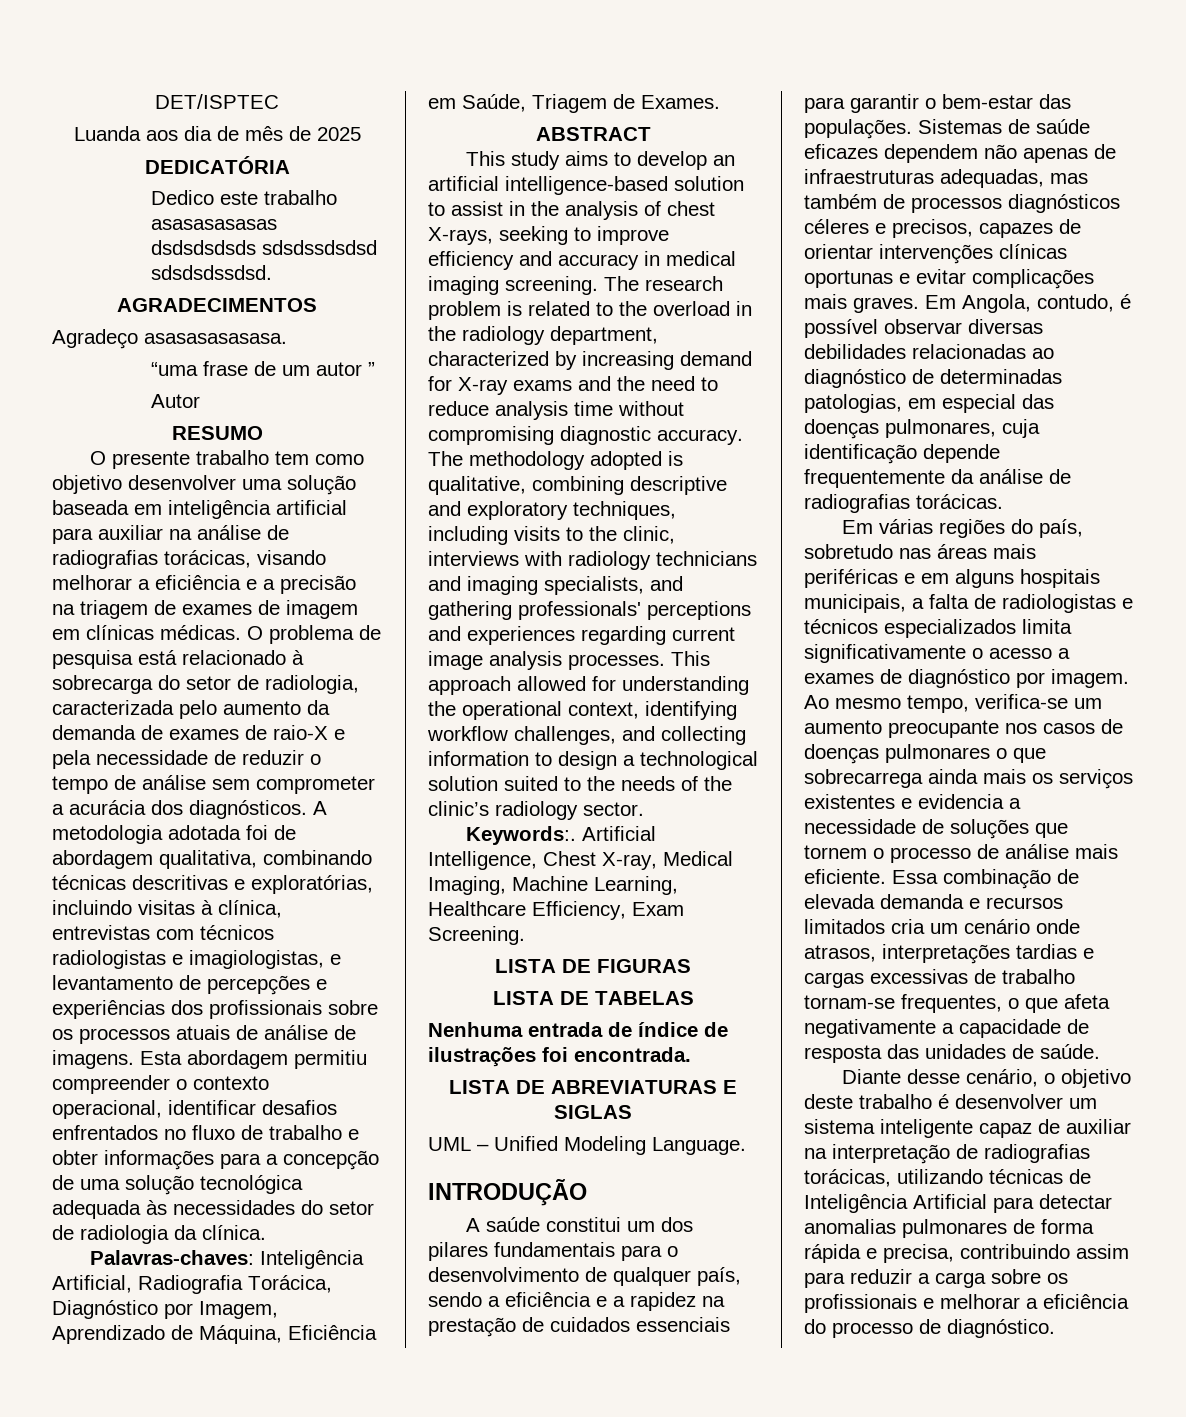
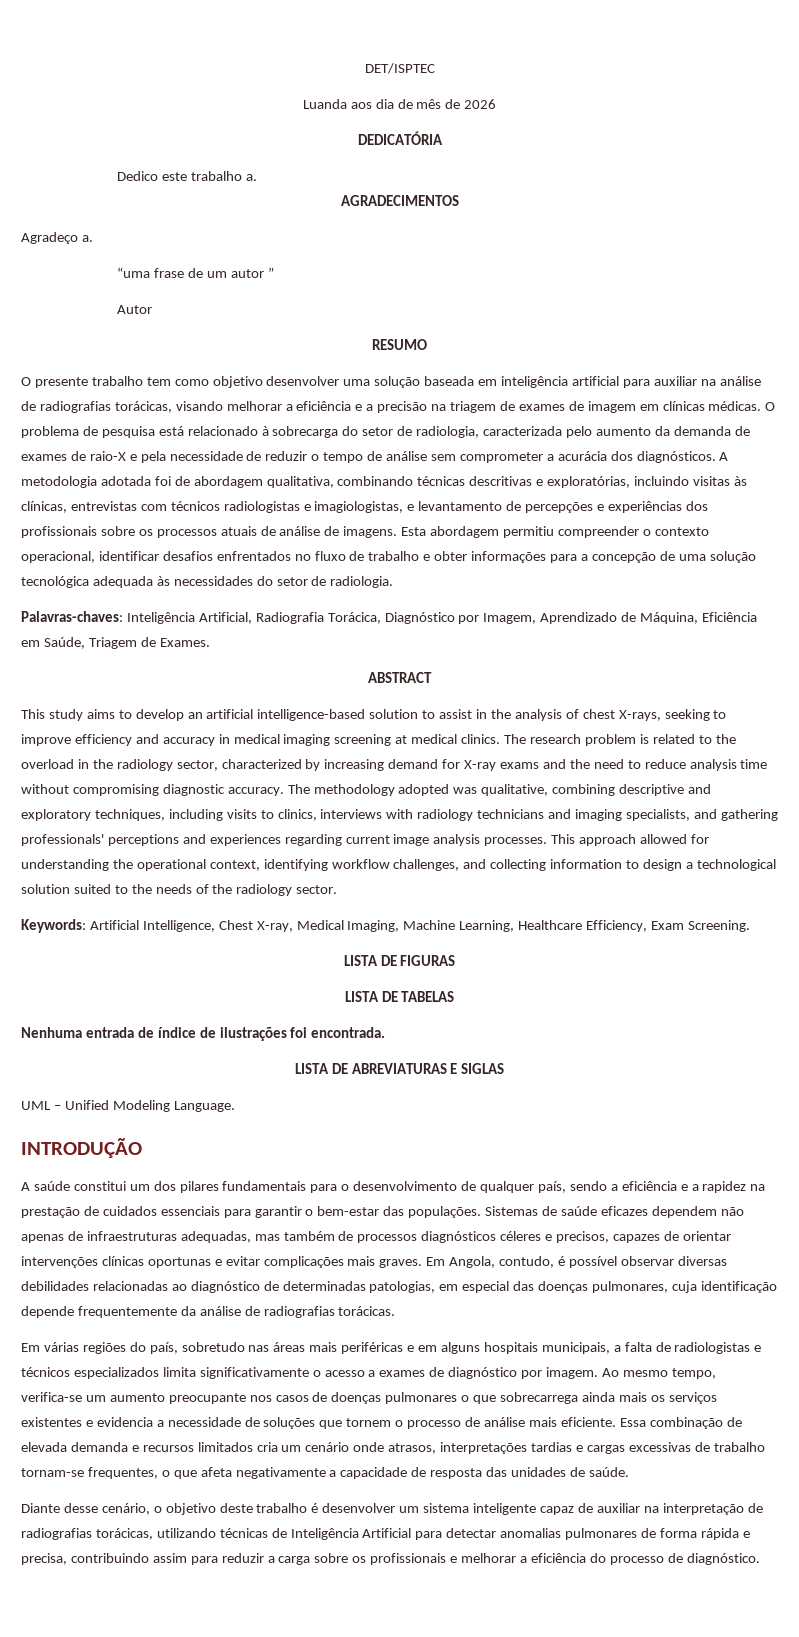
- Luanda aos dia de mês de 2025
+ Luanda aos dia de mês de 2026
- Dedico este trabalho asasasasasas dsdsdsdsds sdsdssdsdsd sdsdsdssdsd.
+ Dedico este trabalho a.
- Agradeço asasasasasasa.
+ Agradeço a.
- A metodologia adotada foi de abordagem qualitativa, combinando técnicas descritivas e exploratórias, incluindo visitas à clínica, entrevistas com técnicos radiologistas e imagiologistas, e levantamento de percepções e experiências dos profissionais sobre os processos atuais de análise de imagens.
+ A metodologia adotada foi de abordagem qualitativa, combinando técnicas descritivas e exploratórias, incluindo visitas às clínicas, entrevistas com técnicos radiologistas e imagiologistas, e levantamento de percepções e experiências dos profissionais sobre os processos atuais de análise de imagens.
- Esta abordagem permitiu compreender o contexto operacional, identificar desafios enfrentados no fluxo de trabalho e obter informações para a concepção de uma solução tecnológica adequada às necessidades do setor de radiologia da clínica.
+ Esta abordagem permitiu compreender o contexto operacional, identificar desafios enfrentados no fluxo de trabalho e obter informações para a concepção de uma solução tecnológica adequada às necessidades do setor de radiologia.
- This study aims to develop an artificial intelligence-based solution to assist in the analysis of chest X-rays, seeking to improve efficiency and accuracy in medical imaging screening.
+ This study aims to develop an artificial intelligence-based solution to assist in the analysis of chest X-rays, seeking to improve efficiency and accuracy in medical imaging screening at medical clinics.
- The research problem is related to the overload in the radiology department, characterized by increasing demand for X-ray exams and the need to reduce analysis time without compromising diagnostic accuracy.
+ The research problem is related to the overload in the radiology sector, characterized by increasing demand for X-ray exams and the need to reduce analysis time without compromising diagnostic accuracy.
- The methodology adopted is qualitative, combining descriptive and exploratory techniques, including visits to the clinic, interviews with radiology technicians and imaging specialists, and gathering professionals' perceptions and experiences regarding current image analysis processes.
+ The methodology adopted was qualitative, combining descriptive and exploratory techniques, including visits to clinics, interviews with radiology technicians and imaging specialists, and gathering professionals' perceptions and experiences regarding current image analysis processes.
- This approach allowed for understanding the operational context, identifying workflow challenges, and collecting information to design a technological solution suited to the needs of the clinic’s radiology sector.
+ This approach allowed for understanding the operational context, identifying workflow challenges, and collecting information to design a technological solution suited to the needs of the radiology sector.
- Keywords:. Artificial Intelligence, Chest X-ray, Medical Imaging, Machine Learning, Healthcare Efficiency, Exam Screening.
+ Keywords: Artificial Intelligence, Chest X-ray, Medical Imaging, Machine Learning, Healthcare Efficiency, Exam Screening.

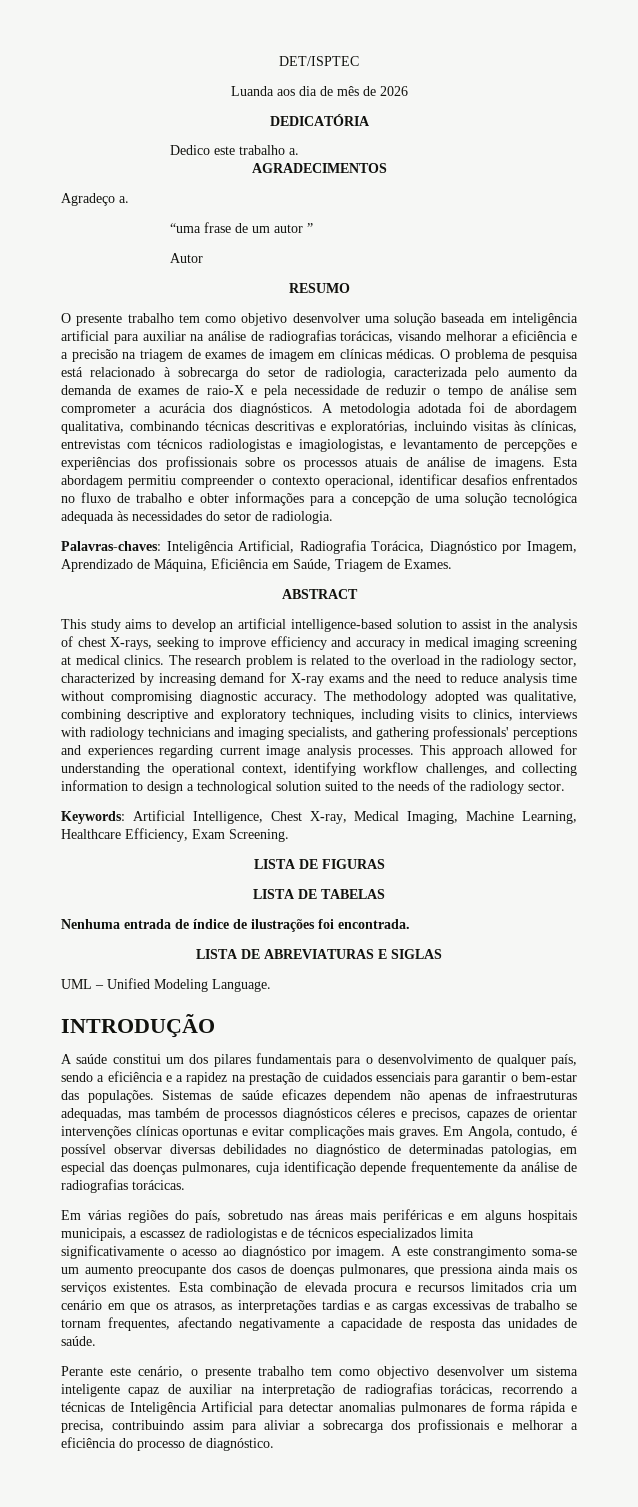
- Em Angola, contudo, é possível observar diversas debilidades relacionadas ao diagnóstico de determinadas patologias, em especial das doenças pulmonares, cuja identificação depende frequentemente da análise de radiografias torácicas.
+ Em Angola, contudo, é possível observar diversas debilidades no diagnóstico de determinadas patologias, em especial das doenças pulmonares, cuja identificação depende frequentemente da análise de radiografias torácicas.
- Em várias regiões do país, sobretudo nas áreas mais periféricas e em alguns hospitais municipais, a falta de radiologistas e técnicos especializados limita significativamente o acesso a exames de diagnóstico por imagem. Ao mesmo tempo, verifica-se um aumento preocupante nos casos de doenças pulmonares o que sobrecarrega ainda mais os serviços existentes e evidencia a necessidade de soluções que tornem o processo de análise mais eficiente. Essa combinação de elevada demanda e recursos limitados cria um cenário onde atrasos, interpretações tardias e cargas excessivas de trabalho tornam-se frequentes, o que afeta negativamente a capacidade de resposta das unidades de saúde.
+ Em várias regiões do país, sobretudo nas áreas mais periféricas e em alguns hospitais municipais, a escassez de radiologistas e de técnicos especializados limita significativamente o acesso ao diagnóstico por imagem. A este constrangimento soma-se um aumento preocupante dos casos de doenças pulmonares, que pressiona ainda mais os serviços existentes. Esta combinação de elevada procura e recursos limitados cria um cenário em que os atrasos, as interpretações tardias e as cargas excessivas de trabalho se tornam frequentes, afectando negativamente a capacidade de resposta das unidades de saúde.
- Diante desse cenário, o objetivo deste trabalho é desenvolver um sistema inteligente capaz de auxiliar na interpretação de radiografias torácicas, utilizando técnicas de Inteligência Artificial para detectar anomalias pulmonares de forma rápida e precisa, contribuindo assim para reduzir a carga sobre os profissionais e melhorar a eficiência do processo de diagnóstico.
+ Perante este cenário, o presente trabalho tem como objectivo desenvolver um sistema inteligente capaz de auxiliar na interpretação de radiografias torácicas, recorrendo a técnicas de Inteligência Artificial para detectar anomalias pulmonares de forma rápida e precisa, contribuindo assim para aliviar a sobrecarga dos profissionais e melhorar a eficiência do processo de diagnóstico.

